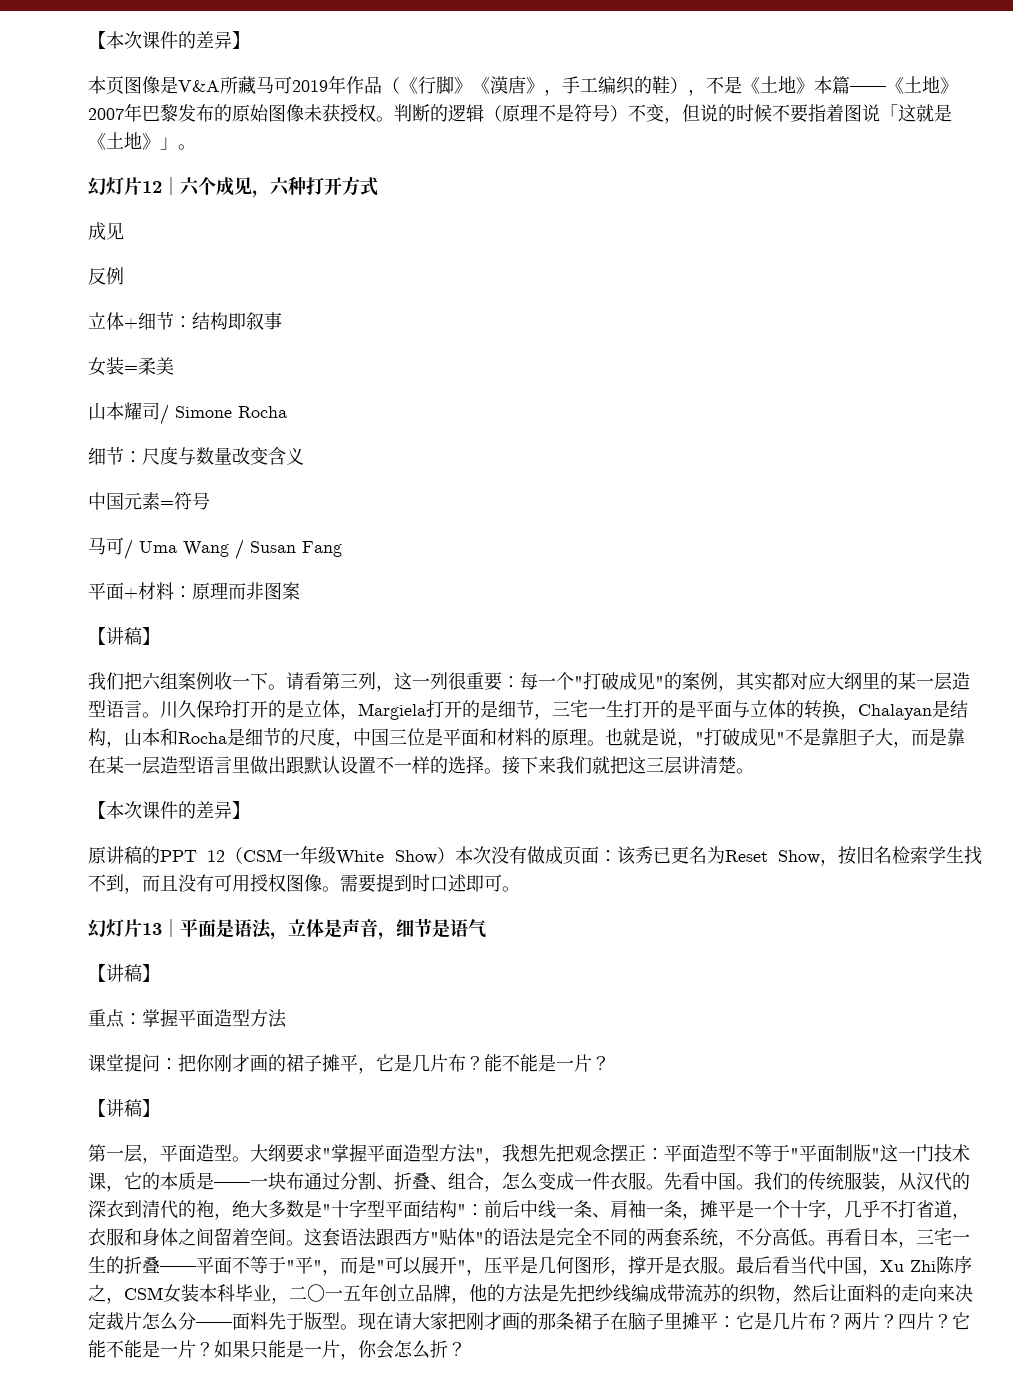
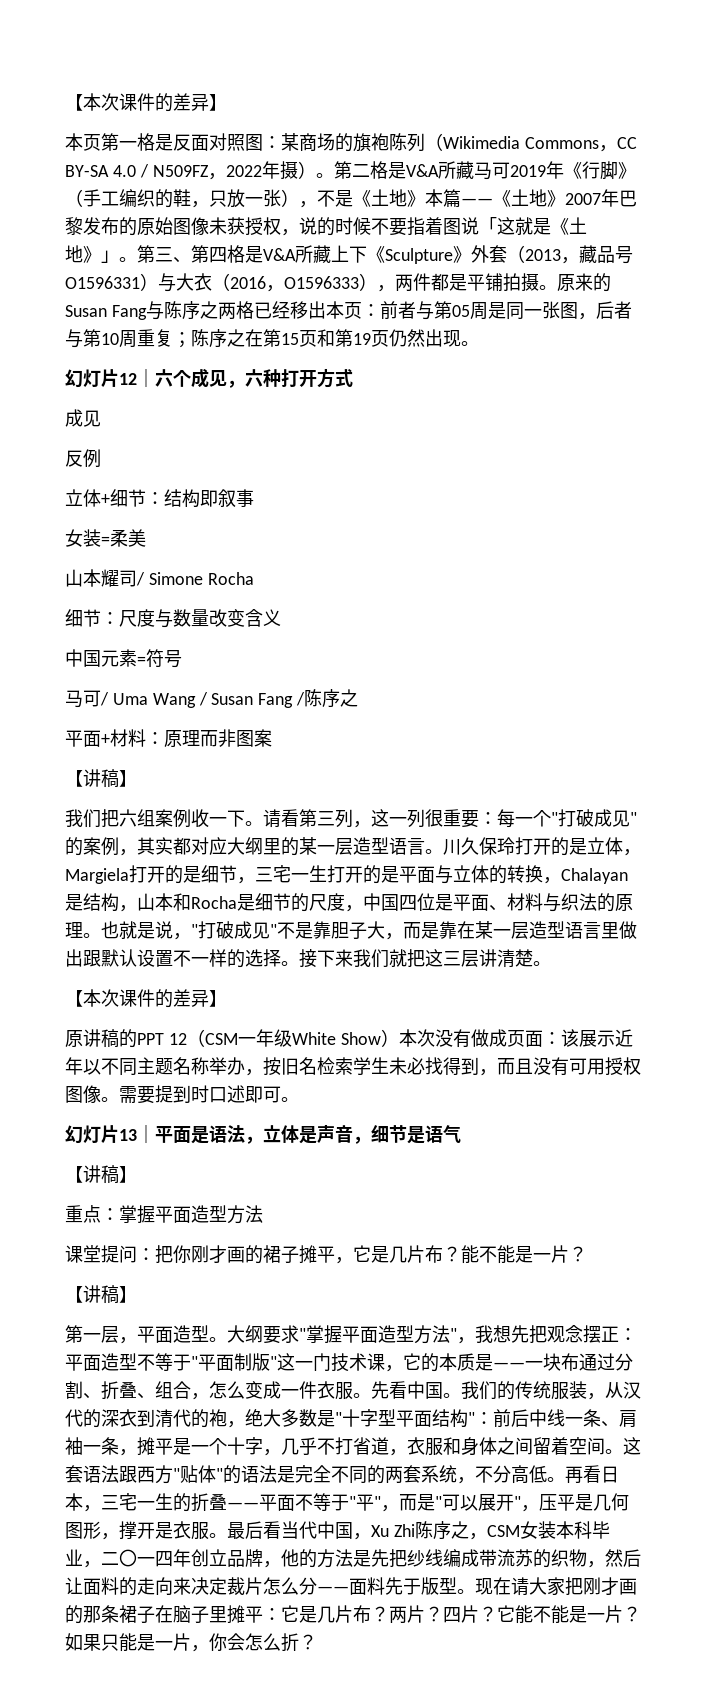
- 本页图像是V&A所藏马可2019年作品（《行脚》《漢唐》，手工编织的鞋），不是《土地》本篇——《土地》2007年巴黎发布的原始图像未获授权。判断的逻辑（原理不是符号）不变，但说的时候不要指着图说「这就是《土地》」。
+ 本页第一格是反面对照图：某商场的旗袍陈列（Wikimedia Commons，CC BY-SA 4.0 / N509FZ，2022年摄）。第二格是V&A所藏马可2019年《行脚》（手工编织的鞋，只放一张），不是《土地》本篇——《土地》2007年巴黎发布的原始图像未获授权，说的时候不要指着图说「这就是《土地》」。第三、第四格是V&A所藏上下《Sculpture》外套（2013，藏品号O1596331）与大衣（2016，O1596333），两件都是平铺拍摄。原来的Susan Fang与陈序之两格已经移出本页：前者与第05周是同一张图，后者与第10周重复；陈序之在第15页和第19页仍然出现。
- 马可/ Uma Wang / Susan Fang
+ 马可/ Uma Wang / Susan Fang /陈序之
- 川久保玲打开的是立体，Margiela打开的是细节，三宅一生打开的是平面与立体的转换，Chalayan是结构，山本和Rocha是细节的尺度，中国三位是平面和材料的原理。
+ 川久保玲打开的是立体，Margiela打开的是细节，三宅一生打开的是平面与立体的转换，Chalayan是结构，山本和Rocha是细节的尺度，中国四位是平面、材料与织法的原理。
- 原讲稿的PPT 12（CSM一年级White Show）本次没有做成页面：该秀已更名为Reset Show，按旧名检索学生找不到，而且没有可用授权图像。
+ 原讲稿的PPT 12（CSM一年级White Show）本次没有做成页面：该展示近年以不同主题名称举办，按旧名检索学生未必找得到，而且没有可用授权图像。
- 最后看当代中国，Xu Zhi陈序之，CSM女装本科毕业，二〇一五年创立品牌，他的方法是先把纱线编成带流苏的织物，然后让面料的走向来决定裁片怎么分——面料先于版型。
+ 最后看当代中国，Xu Zhi陈序之，CSM女装本科毕业，二〇一四年创立品牌，他的方法是先把纱线编成带流苏的织物，然后让面料的走向来决定裁片怎么分——面料先于版型。

